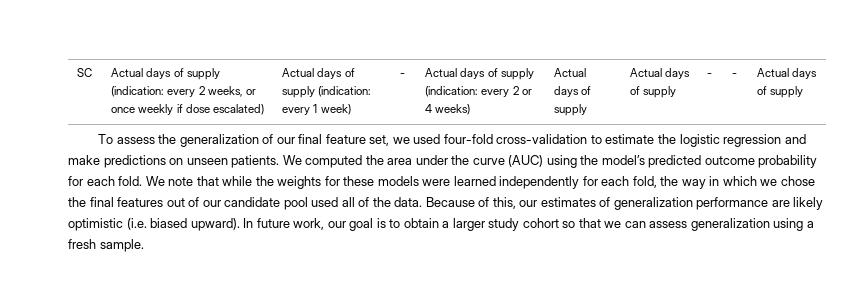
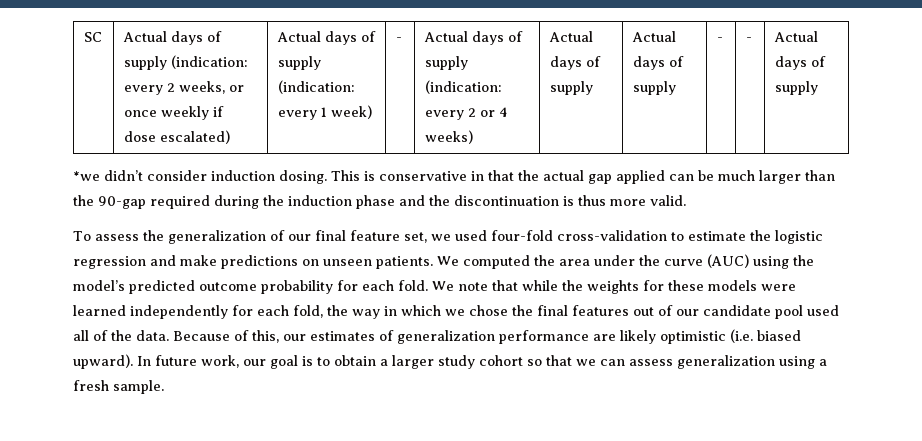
+ *we didn’t consider induction dosing. This is conservative in that the actual gap applied can be much larger than the 90-gap required during the induction phase and the discontinuation is thus more valid.

